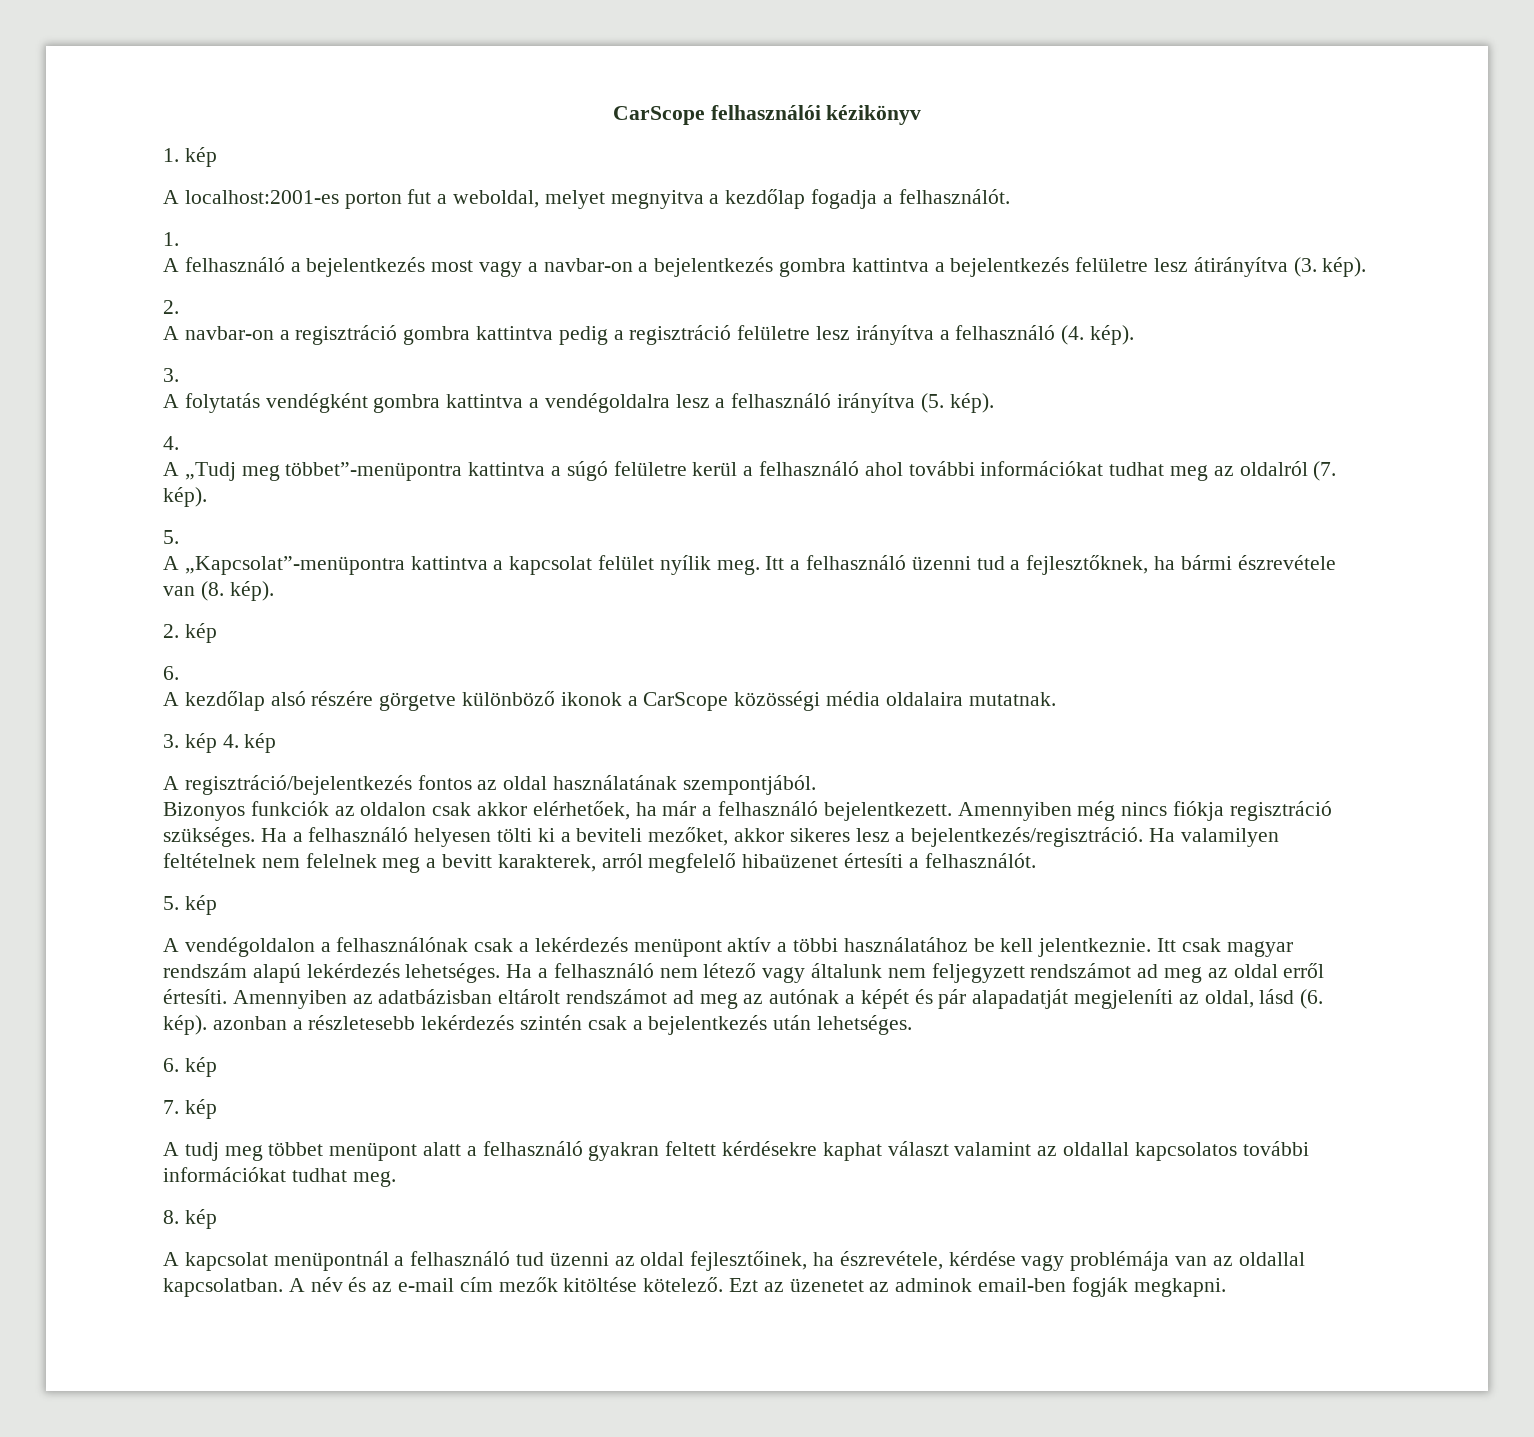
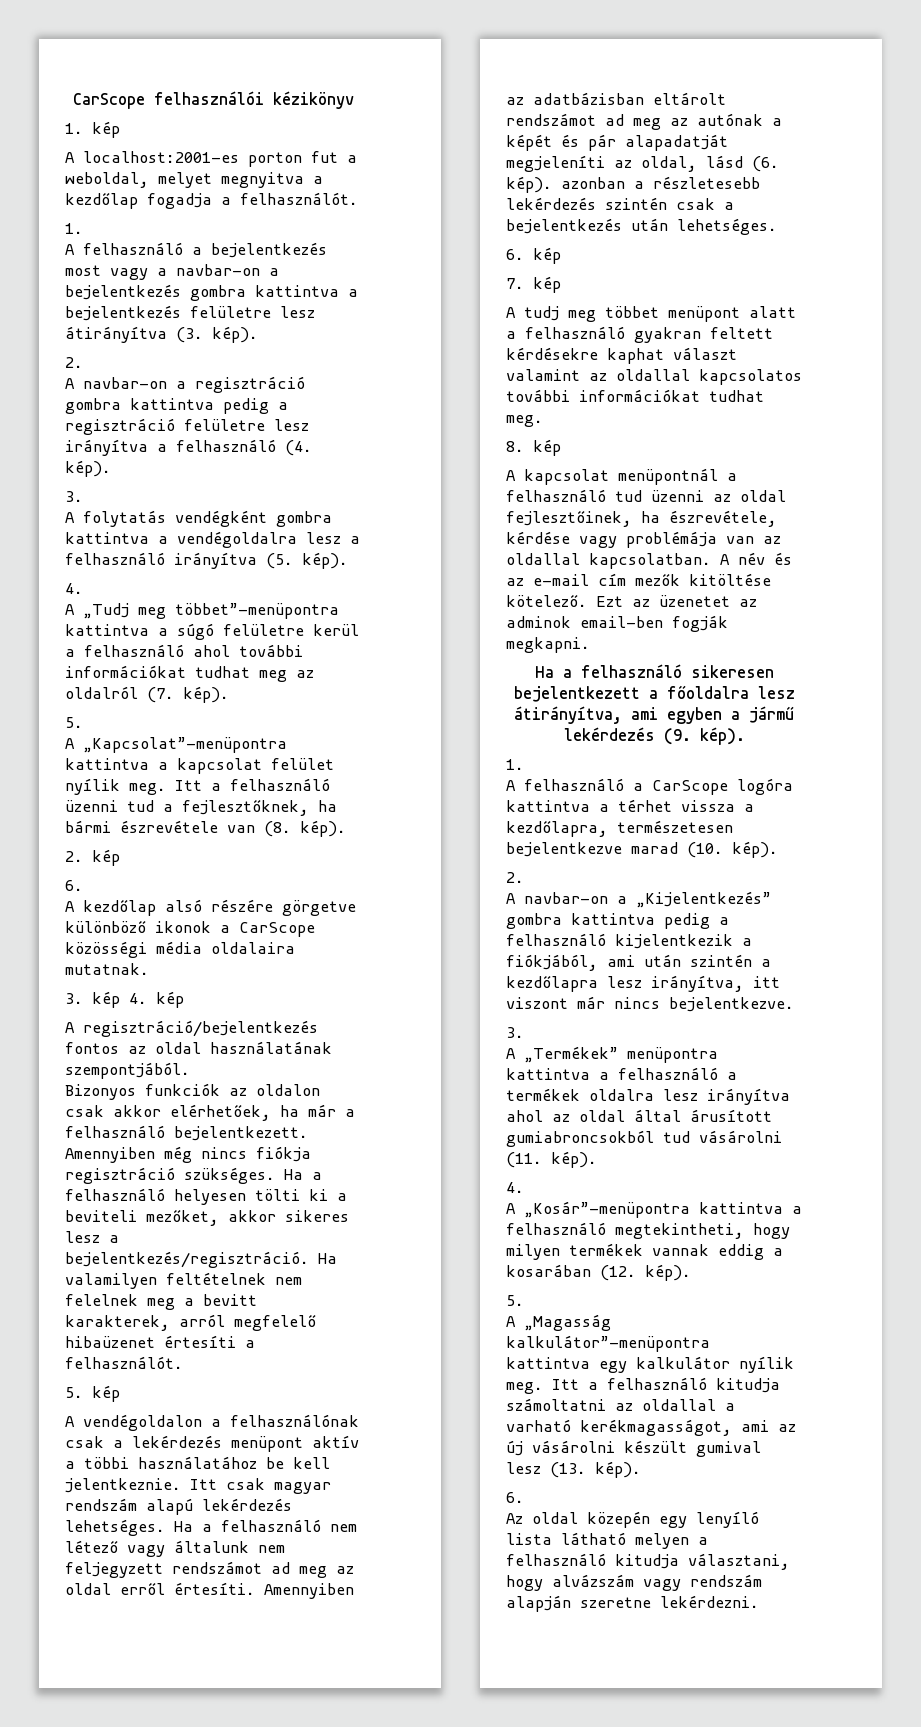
+ Ha a felhasználó sikeresen bejelentkezett a főoldalra lesz átirányítva, ami egyben a jármű lekérdezés (9. kép).
+ 1.
+ A felhasználó a CarScope logóra kattintva a térhet vissza a kezdőlapra, természetesen bejelentkezve marad (10. kép).
+ 2.
+ A navbar-on a „Kijelentkezés” gombra kattintva pedig a felhasználó kijelentkezik a fiókjából, ami után szintén a kezdőlapra lesz irányítva, itt viszont már nincs bejelentkezve.
+ 3.
+ A „Termékek” menüpontra kattintva a felhasználó a termékek oldalra lesz irányítva ahol az oldal által árusított gumiabroncsokból tud vásárolni (11. kép).
+ 4.
+ A „Kosár”-menüpontra kattintva a felhasználó megtekintheti, hogy milyen termékek vannak eddig a kosarában (12. kép).
+ 5.
+ A „Magasság kalkulátor”-menüpontra kattintva egy kalkulátor nyílik meg. Itt a felhasználó kitudja számoltatni az oldallal a varható kerékmagasságot, ami az új vásárolni készült gumival lesz (13. kép).
+ 6.
+ Az oldal közepén egy lenyíló lista látható melyen a felhasználó kitudja választani, hogy alvázszám vagy rendszám alapján szeretne lekérdezni.

